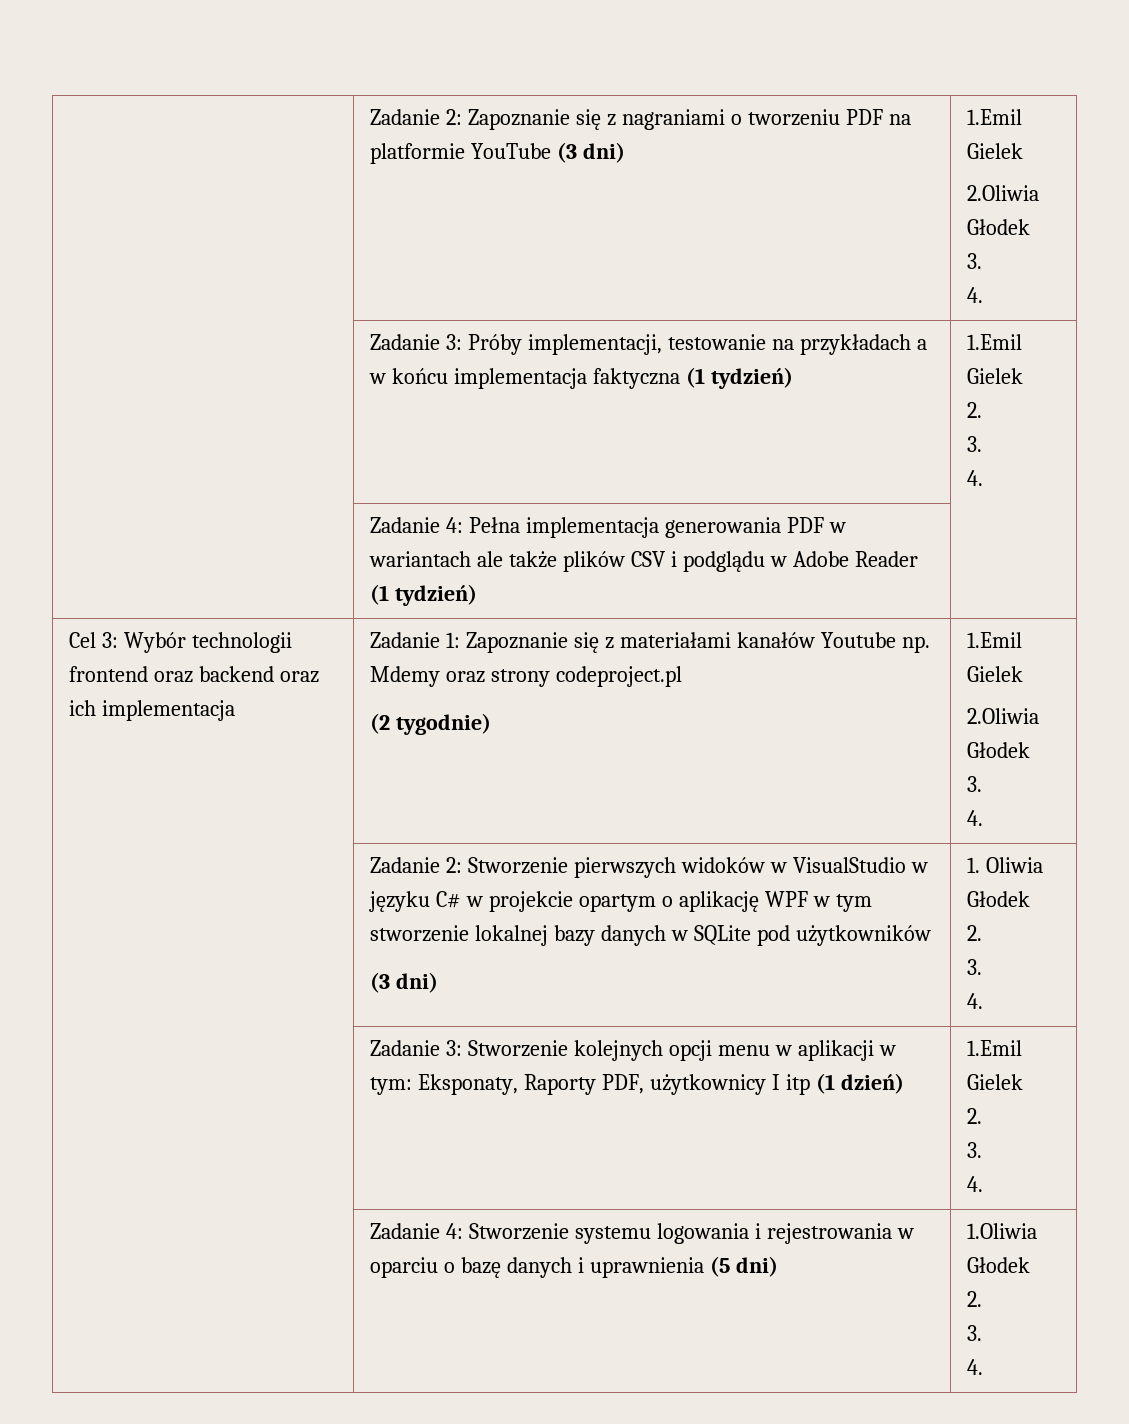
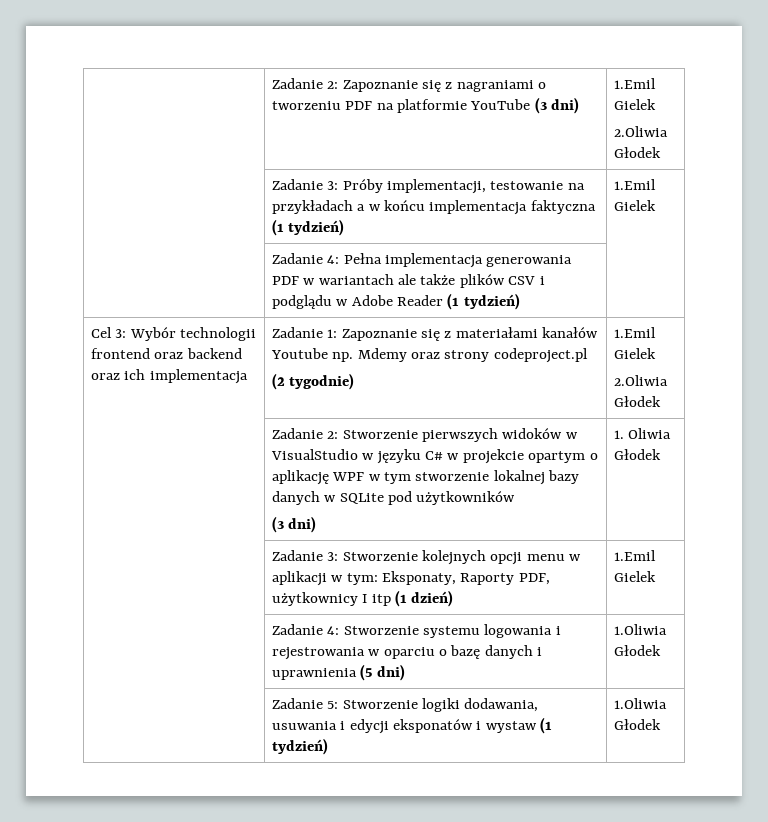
  | Zadanie 2: Zapoznanie się z nagraniami o tworzeniu PDF na platformie YouTube (3 dni) | 1.Emil Gielek
  2.Oliwia Głodek
- 3.
- 4.
  | Zadanie 3: Próby implementacji, testowanie na przykładach a w końcu implementacja faktyczna (1 tydzień) | 1.Emil Gielek
- 2.
- 3.
- 4.
  Cel 3: Wybór technologii frontend oraz backend oraz ich implementacja | Zadanie 1: Zapoznanie się z materiałami kanałów Youtube np. Mdemy oraz strony codeproject.pl
  (2 tygodnie) | 1.Emil Gielek
  2.Oliwia Głodek
- 3.
- 4.
  | Zadanie 2: Stworzenie pierwszych widoków w VisualStudio w języku C# w projekcie opartym o aplikację WPF w tym stworzenie lokalnej bazy danych w SQLite pod użytkowników
  (3 dni) | 1. Oliwia Głodek
- 2.
- 3.
- 4.
  | Zadanie 3: Stworzenie kolejnych opcji menu w aplikacji w tym: Eksponaty, Raporty PDF, użytkownicy I itp (1 dzień) | 1.Emil Gielek
- 2.
- 3.
- 4.
  | Zadanie 4: Stworzenie systemu logowania i rejestrowania w oparciu o bazę danych i uprawnienia (5 dni) | 1.Oliwia Głodek
- 2.
- 3.
- 4.
+ | Zadanie 5: Stworzenie logiki dodawania, usuwania i edycji eksponatów i wystaw (1 tydzień) | 1.Oliwia Głodek

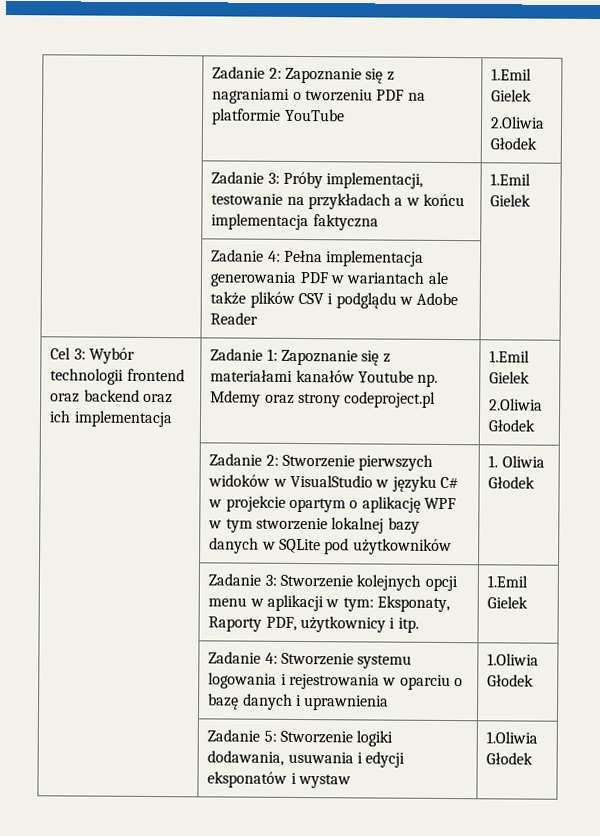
- | Zadanie 2: Zapoznanie się z nagraniami o tworzeniu PDF na platformie YouTube (3 dni) | 1.Emil Gielek
+ | Zadanie 2: Zapoznanie się z nagraniami o tworzeniu PDF na platformie YouTube | 1.Emil Gielek
- | Zadanie 3: Próby implementacji, testowanie na przykładach a w końcu implementacja faktyczna (1 tydzień) | 1.Emil Gielek
+ | Zadanie 3: Próby implementacji, testowanie na przykładach a w końcu implementacja faktyczna | 1.Emil Gielek
- | Zadanie 4: Pełna implementacja generowania PDF w wariantach ale także plików CSV i podglądu w Adobe Reader (1 tydzień) |
+ | Zadanie 4: Pełna implementacja generowania PDF w wariantach ale także plików CSV i podglądu w Adobe Reader |
- Cel 3: Wybór technologii frontend oraz backend oraz ich implementacja | Zadanie 1: Zapoznanie się z materiałami kanałów Youtube np. Mdemy oraz strony codeproject.pl
- (2 tygodnie) | 1.Emil Gielek
+ Cel 3: Wybór technologii frontend oraz backend oraz ich implementacja | Zadanie 1: Zapoznanie się z materiałami kanałów Youtube np. Mdemy oraz strony codeproject.pl | 1.Emil Gielek
- | Zadanie 2: Stworzenie pierwszych widoków w VisualStudio w języku C# w projekcie opartym o aplikację WPF w tym stworzenie lokalnej bazy danych w SQLite pod użytkowników
- (3 dni) | 1. Oliwia Głodek
+ | Zadanie 2: Stworzenie pierwszych widoków w VisualStudio w języku C# w projekcie opartym o aplikację WPF w tym stworzenie lokalnej bazy danych w SQLite pod użytkowników | 1. Oliwia Głodek
- | Zadanie 3: Stworzenie kolejnych opcji menu w aplikacji w tym: Eksponaty, Raporty PDF, użytkownicy I itp (1 dzień) | 1.Emil Gielek
+ | Zadanie 3: Stworzenie kolejnych opcji menu w aplikacji w tym: Eksponaty, Raporty PDF, użytkownicy i itp. | 1.Emil Gielek
- | Zadanie 4: Stworzenie systemu logowania i rejestrowania w oparciu o bazę danych i uprawnienia (5 dni) | 1.Oliwia Głodek
+ | Zadanie 4: Stworzenie systemu logowania i rejestrowania w oparciu o bazę danych i uprawnienia | 1.Oliwia Głodek
- | Zadanie 5: Stworzenie logiki dodawania, usuwania i edycji eksponatów i wystaw (1 tydzień) | 1.Oliwia Głodek
+ | Zadanie 5: Stworzenie logiki dodawania, usuwania i edycji eksponatów i wystaw | 1.Oliwia Głodek

